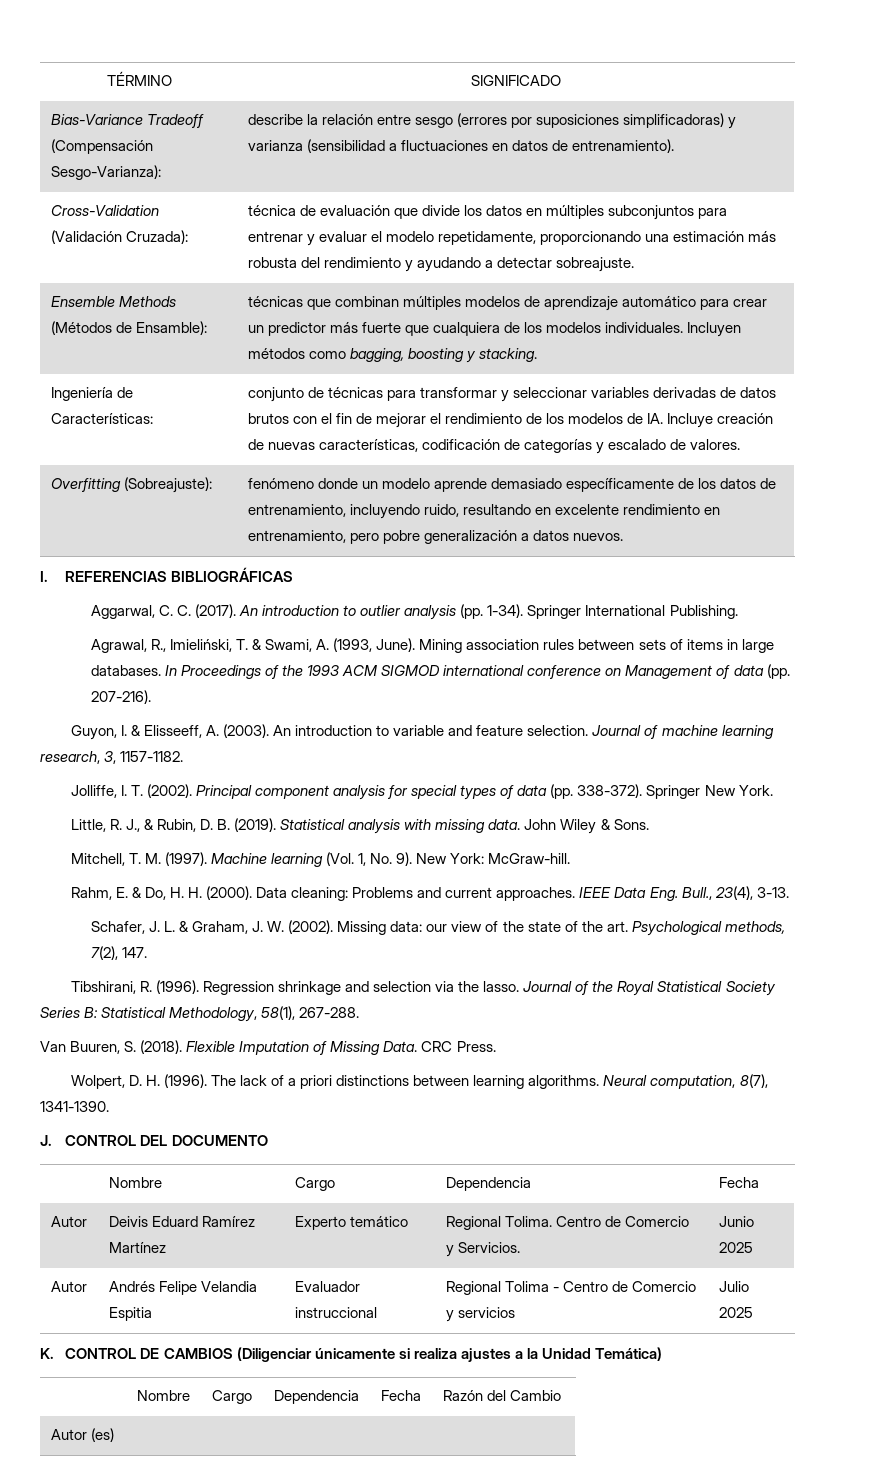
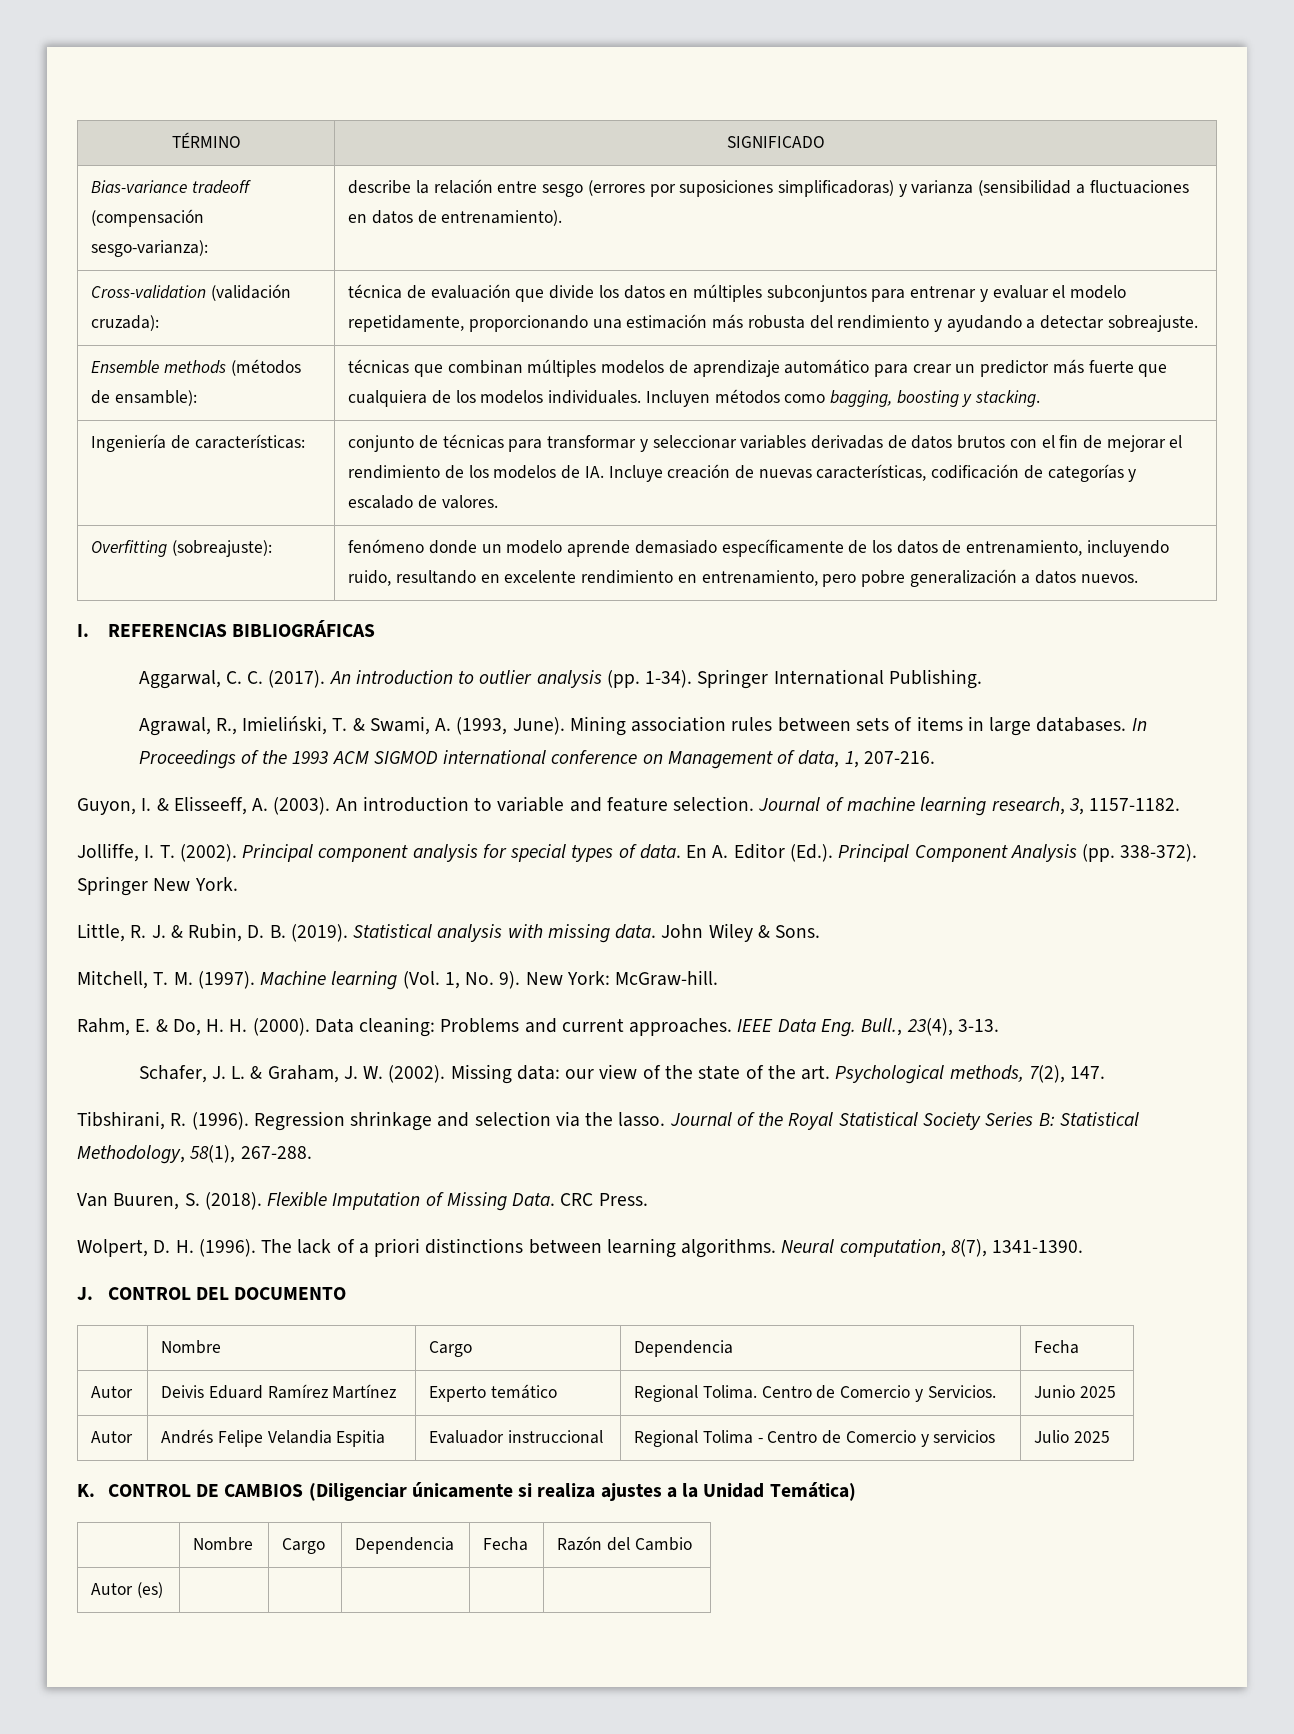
- Bias-Variance Tradeoff (Compensación Sesgo-Varianza): | describe la relación entre sesgo (errores por suposiciones simplificadoras) y varianza (sensibilidad a fluctuaciones en datos de entrenamiento).
+ Bias-variance tradeoff (compensación sesgo-varianza): | describe la relación entre sesgo (errores por suposiciones simplificadoras) y varianza (sensibilidad a fluctuaciones en datos de entrenamiento).
- Cross-Validation (Validación Cruzada): | técnica de evaluación que divide los datos en múltiples subconjuntos para entrenar y evaluar el modelo repetidamente, proporcionando una estimación más robusta del rendimiento y ayudando a detectar sobreajuste.
+ Cross-validation (validación cruzada): | técnica de evaluación que divide los datos en múltiples subconjuntos para entrenar y evaluar el modelo repetidamente, proporcionando una estimación más robusta del rendimiento y ayudando a detectar sobreajuste.
- Ensemble Methods (Métodos de Ensamble): | técnicas que combinan múltiples modelos de aprendizaje automático para crear un predictor más fuerte que cualquiera de los modelos individuales. Incluyen métodos como bagging, boosting y stacking.
+ Ensemble methods (métodos de ensamble): | técnicas que combinan múltiples modelos de aprendizaje automático para crear un predictor más fuerte que cualquiera de los modelos individuales. Incluyen métodos como bagging, boosting y stacking.
- Ingeniería de Características: | conjunto de técnicas para transformar y seleccionar variables derivadas de datos brutos con el fin de mejorar el rendimiento de los modelos de IA. Incluye creación de nuevas características, codificación de categorías y escalado de valores.
+ Ingeniería de características: | conjunto de técnicas para transformar y seleccionar variables derivadas de datos brutos con el fin de mejorar el rendimiento de los modelos de IA. Incluye creación de nuevas características, codificación de categorías y escalado de valores.
- Overfitting (Sobreajuste): | fenómeno donde un modelo aprende demasiado específicamente de los datos de entrenamiento, incluyendo ruido, resultando en excelente rendimiento en entrenamiento, pero pobre generalización a datos nuevos.
+ Overfitting (sobreajuste): | fenómeno donde un modelo aprende demasiado específicamente de los datos de entrenamiento, incluyendo ruido, resultando en excelente rendimiento en entrenamiento, pero pobre generalización a datos nuevos.
- In Proceedings of the 1993 ACM SIGMOD international conference on Management of data (pp. 207-216).
+ In Proceedings of the 1993 ACM SIGMOD international conference on Management of data, 1, 207-216.
- Principal component analysis for special types of data (pp. 338-372).
+ Principal component analysis for special types of data. En A. Editor (Ed.). Principal Component Analysis (pp. 338-372).
- Little, R. J., & Rubin, D. B. (2019).
+ Little, R. J. & Rubin, D. B. (2019).

